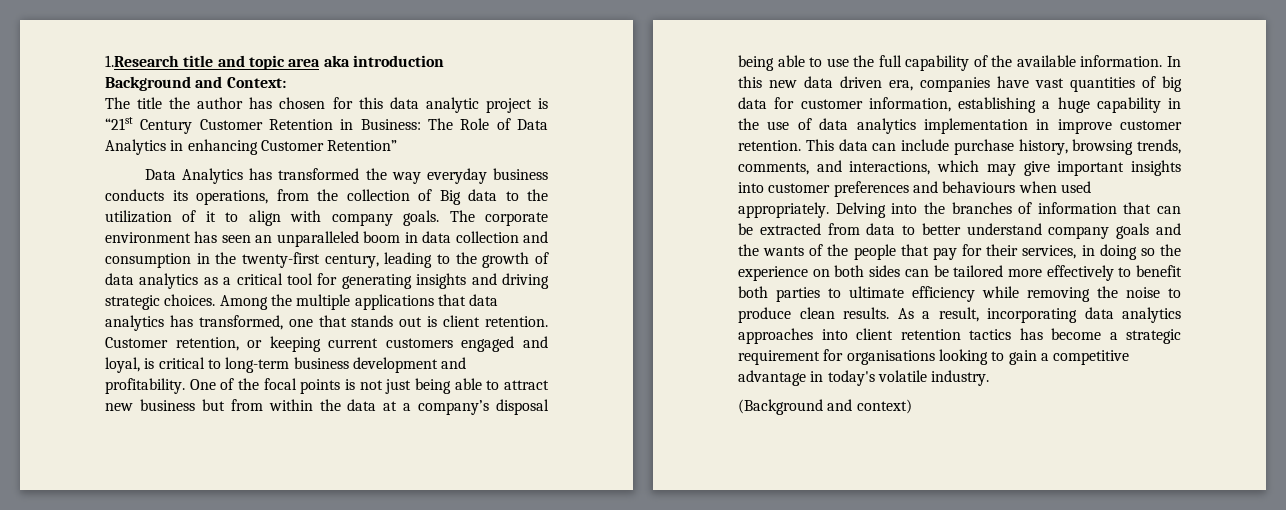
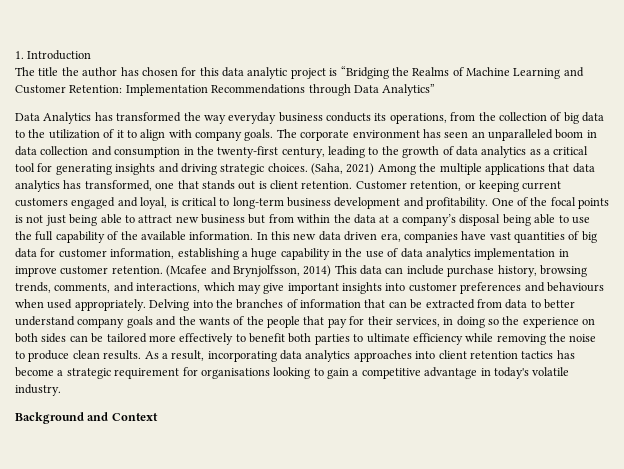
- 1.Research title and topic area aka introduction
- Background and Context:
+ 1. Introduction
- The title the author has chosen for this data analytic project is “21st Century Customer Retention in Business: The Role of Data Analytics in enhancing Customer Retention”
+ The title the author has chosen for this data analytic project is “Bridging the Realms of Machine Learning and Customer Retention: Implementation Recommendations through Data Analytics”
- Data Analytics has transformed the way everyday business conducts its operations, from the collection of Big data to the utilization of it to align with company goals.
+ Data Analytics has transformed the way everyday business conducts its operations, from the collection of big data to the utilization of it to align with company goals.
- Among the multiple applications that data analytics has transformed, one that stands out is client retention.
+ (Saha, 2021) Among the multiple applications that data analytics has transformed, one that stands out is client retention.
- This data can include purchase history, browsing trends, comments, and interactions, which may give important insights into customer preferences and behaviours when used appropriately.
+ (Mcafee and Brynjolfsson, 2014) This data can include purchase history, browsing trends, comments, and interactions, which may give important insights into customer preferences and behaviours when used appropriately.
- (Background and context)
+ Background and Context

